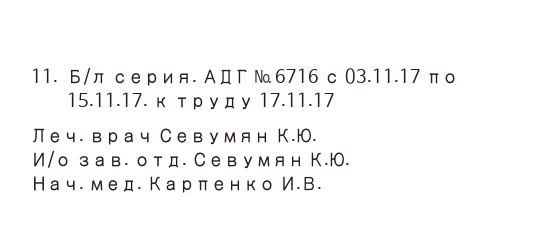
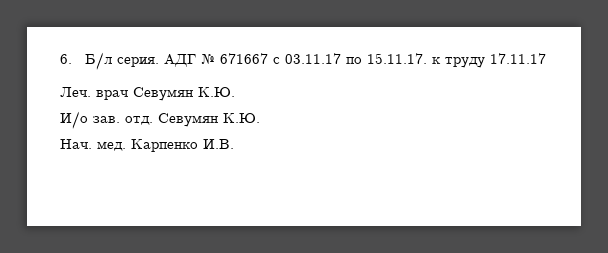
- 11. Б/л серия.
+ 6. Б/л серия.
- АДГ № 6716 с 03.11.17 по 15.11.17. к труду 17.11.17
+ АДГ № 671667 с 03.11.17 по 15.11.17. к труду 17.11.17

